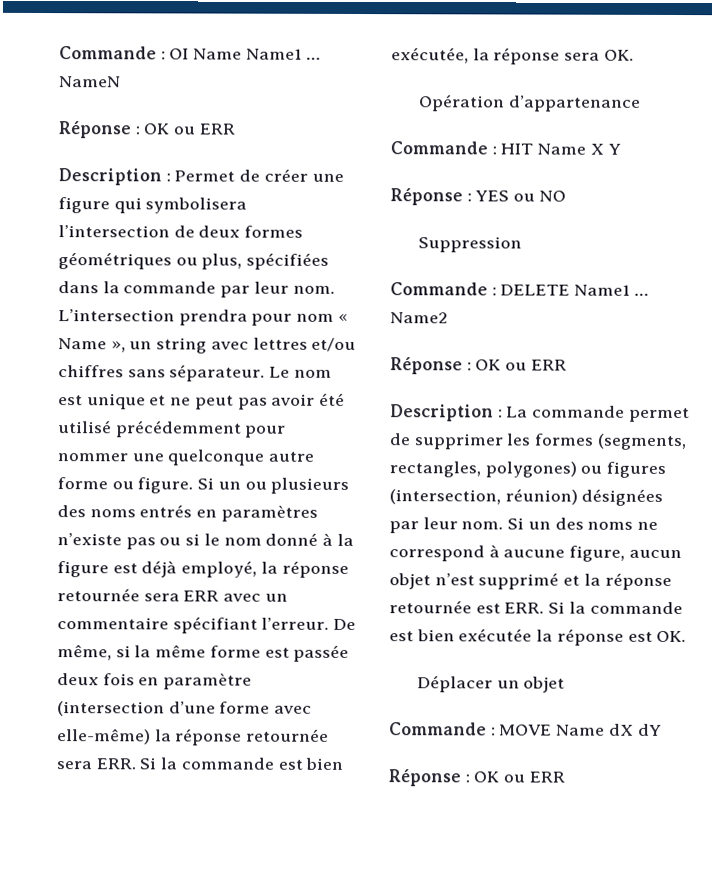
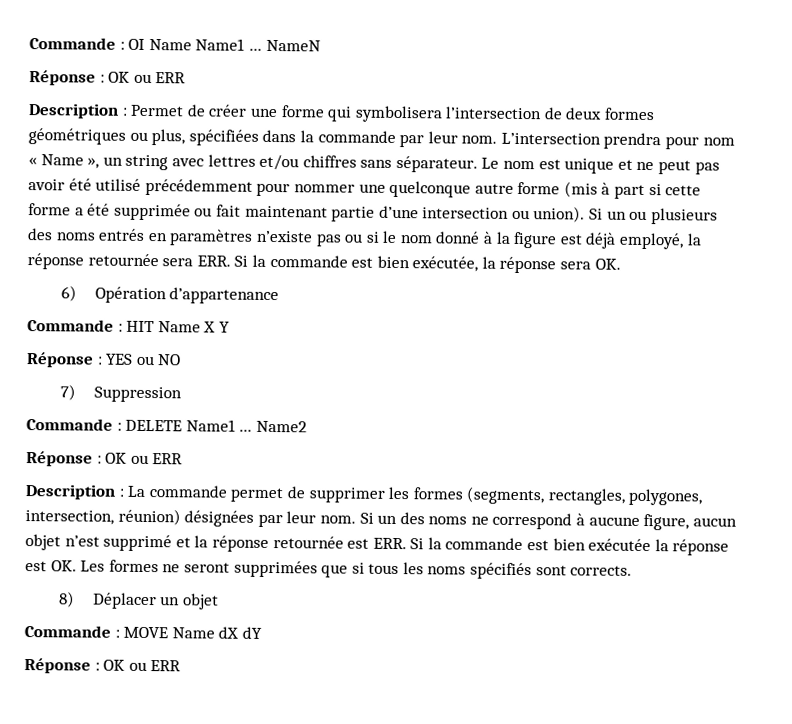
- Description : Permet de créer une figure qui symbolisera l’intersection de deux formes géométriques ou plus, spécifiées dans la commande par leur nom.
+ Description : Permet de créer une forme qui symbolisera l’intersection de deux formes géométriques ou plus, spécifiées dans la commande par leur nom.
- Le nom est unique et ne peut pas avoir été utilisé précédemment pour nommer une quelconque autre forme ou figure.
+ Le nom est unique et ne peut pas avoir été utilisé précédemment pour nommer une quelconque autre forme (mis à part si cette forme a été supprimée ou fait maintenant partie d’une intersection ou union).
- Si un ou plusieurs des noms entrés en paramètres n’existe pas ou si le nom donné à la figure est déjà employé, la réponse retournée sera ERR avec un commentaire spécifiant l’erreur. De même, si la même forme est passée deux fois en paramètre (intersection d’une forme avec elle-même) la réponse retournée sera ERR. Si la commande est bien exécutée, la réponse sera OK.
+ Si un ou plusieurs des noms entrés en paramètres n’existe pas ou si le nom donné à la figure est déjà employé, la réponse retournée sera ERR. Si la commande est bien exécutée, la réponse sera OK.
- Opération d’appartenance
+ 6) Opération d’appartenance
- Suppression
+ 7) Suppression
- Description : La commande permet de supprimer les formes (segments, rectangles, polygones) ou figures (intersection, réunion) désignées par leur nom.
+ Description : La commande permet de supprimer les formes (segments, rectangles, polygones, intersection, réunion) désignées par leur nom.
- Si un des noms ne correspond à aucune figure, aucun objet n’est supprimé et la réponse retournée est ERR. Si la commande est bien exécutée la réponse est OK.
- Déplacer un objet
+ Si un des noms ne correspond à aucune figure, aucun objet n’est supprimé et la réponse retournée est ERR. Si la commande est bien exécutée la réponse est OK. Les formes ne seront supprimées que si tous les noms spécifiés sont corrects.
+ 8) Déplacer un objet

